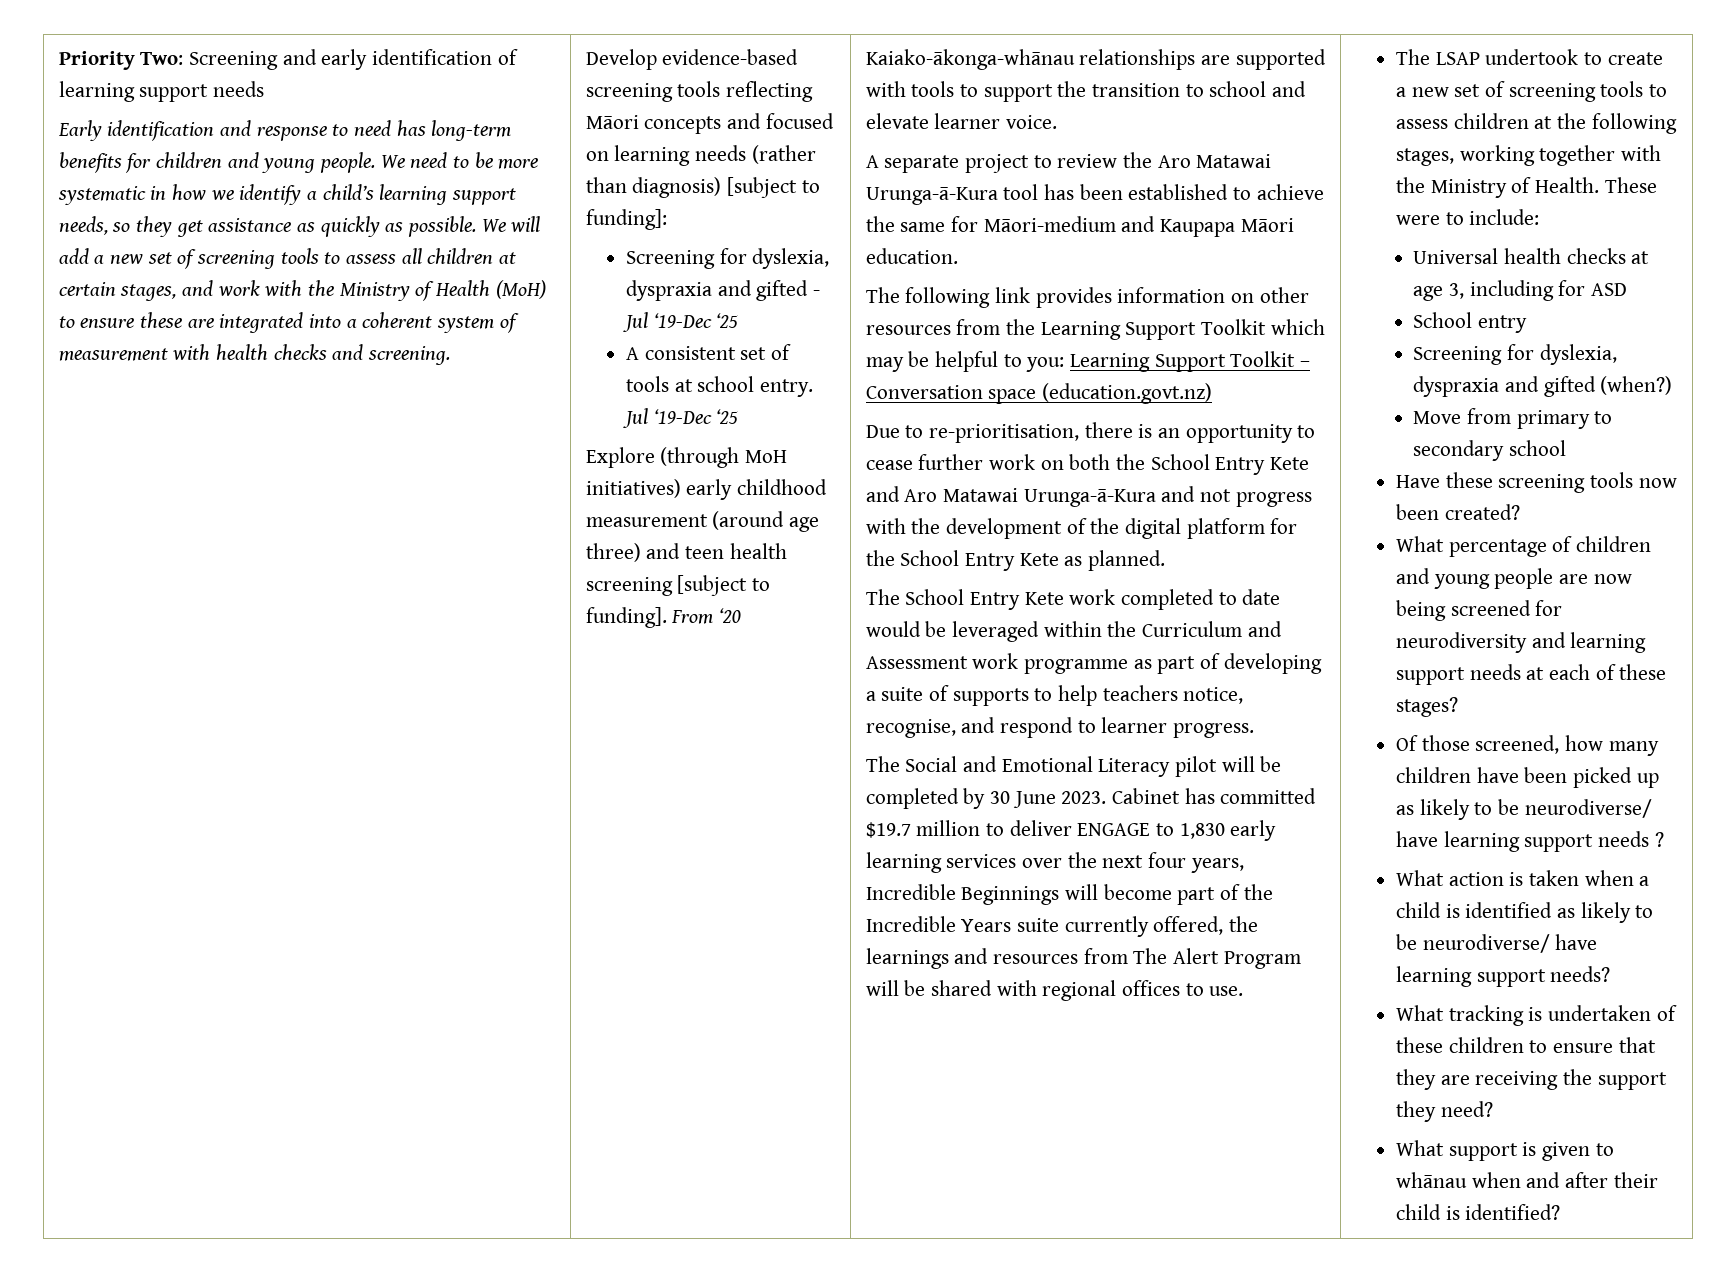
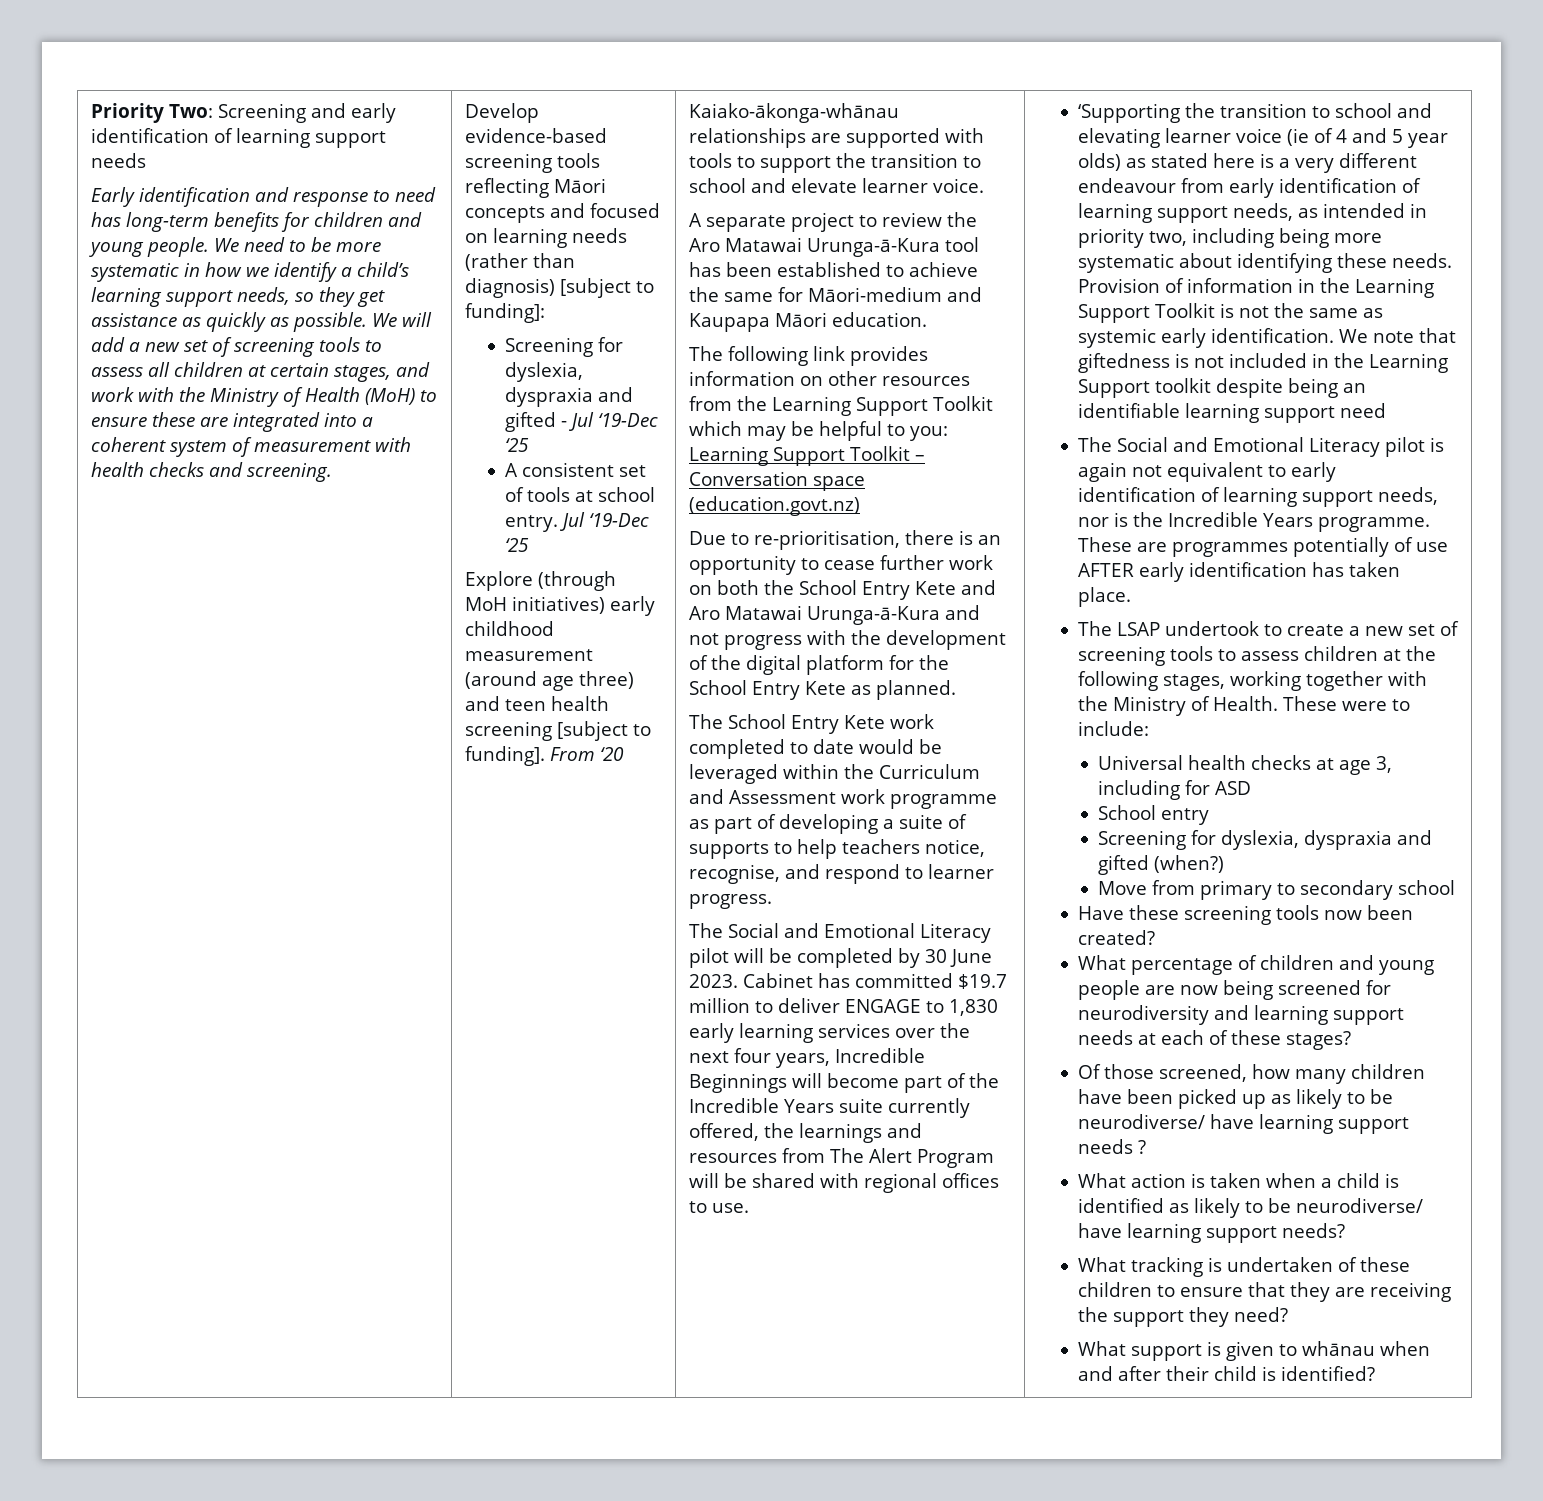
+ ‘Supporting the transition to school and elevating learner voice (ie of 4 and 5 year olds) as stated here is a very different endeavour from early identification of learning support needs, as intended in priority two, including being more systematic about identifying these needs. Provision of information in the Learning Support Toolkit is not the same as systemic early identification. We note that giftedness is not included in the Learning Support toolkit despite being an identifiable learning support need
+ The Social and Emotional Literacy pilot is again not equivalent to early identification of learning support needs, nor is the Incredible Years programme. These are programmes potentially of use AFTER early identification has taken place.

